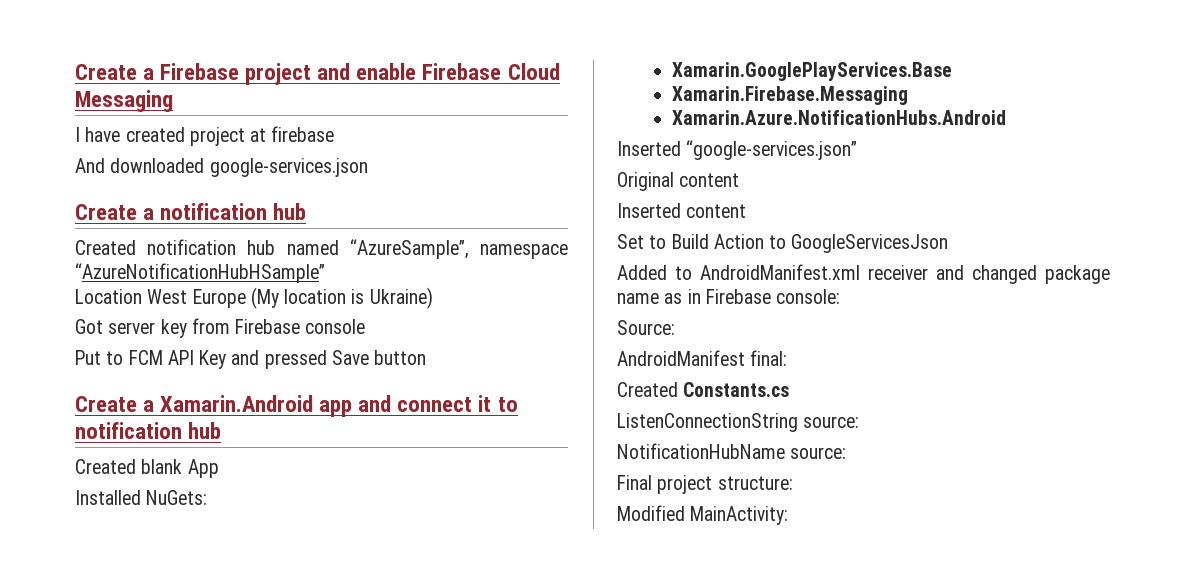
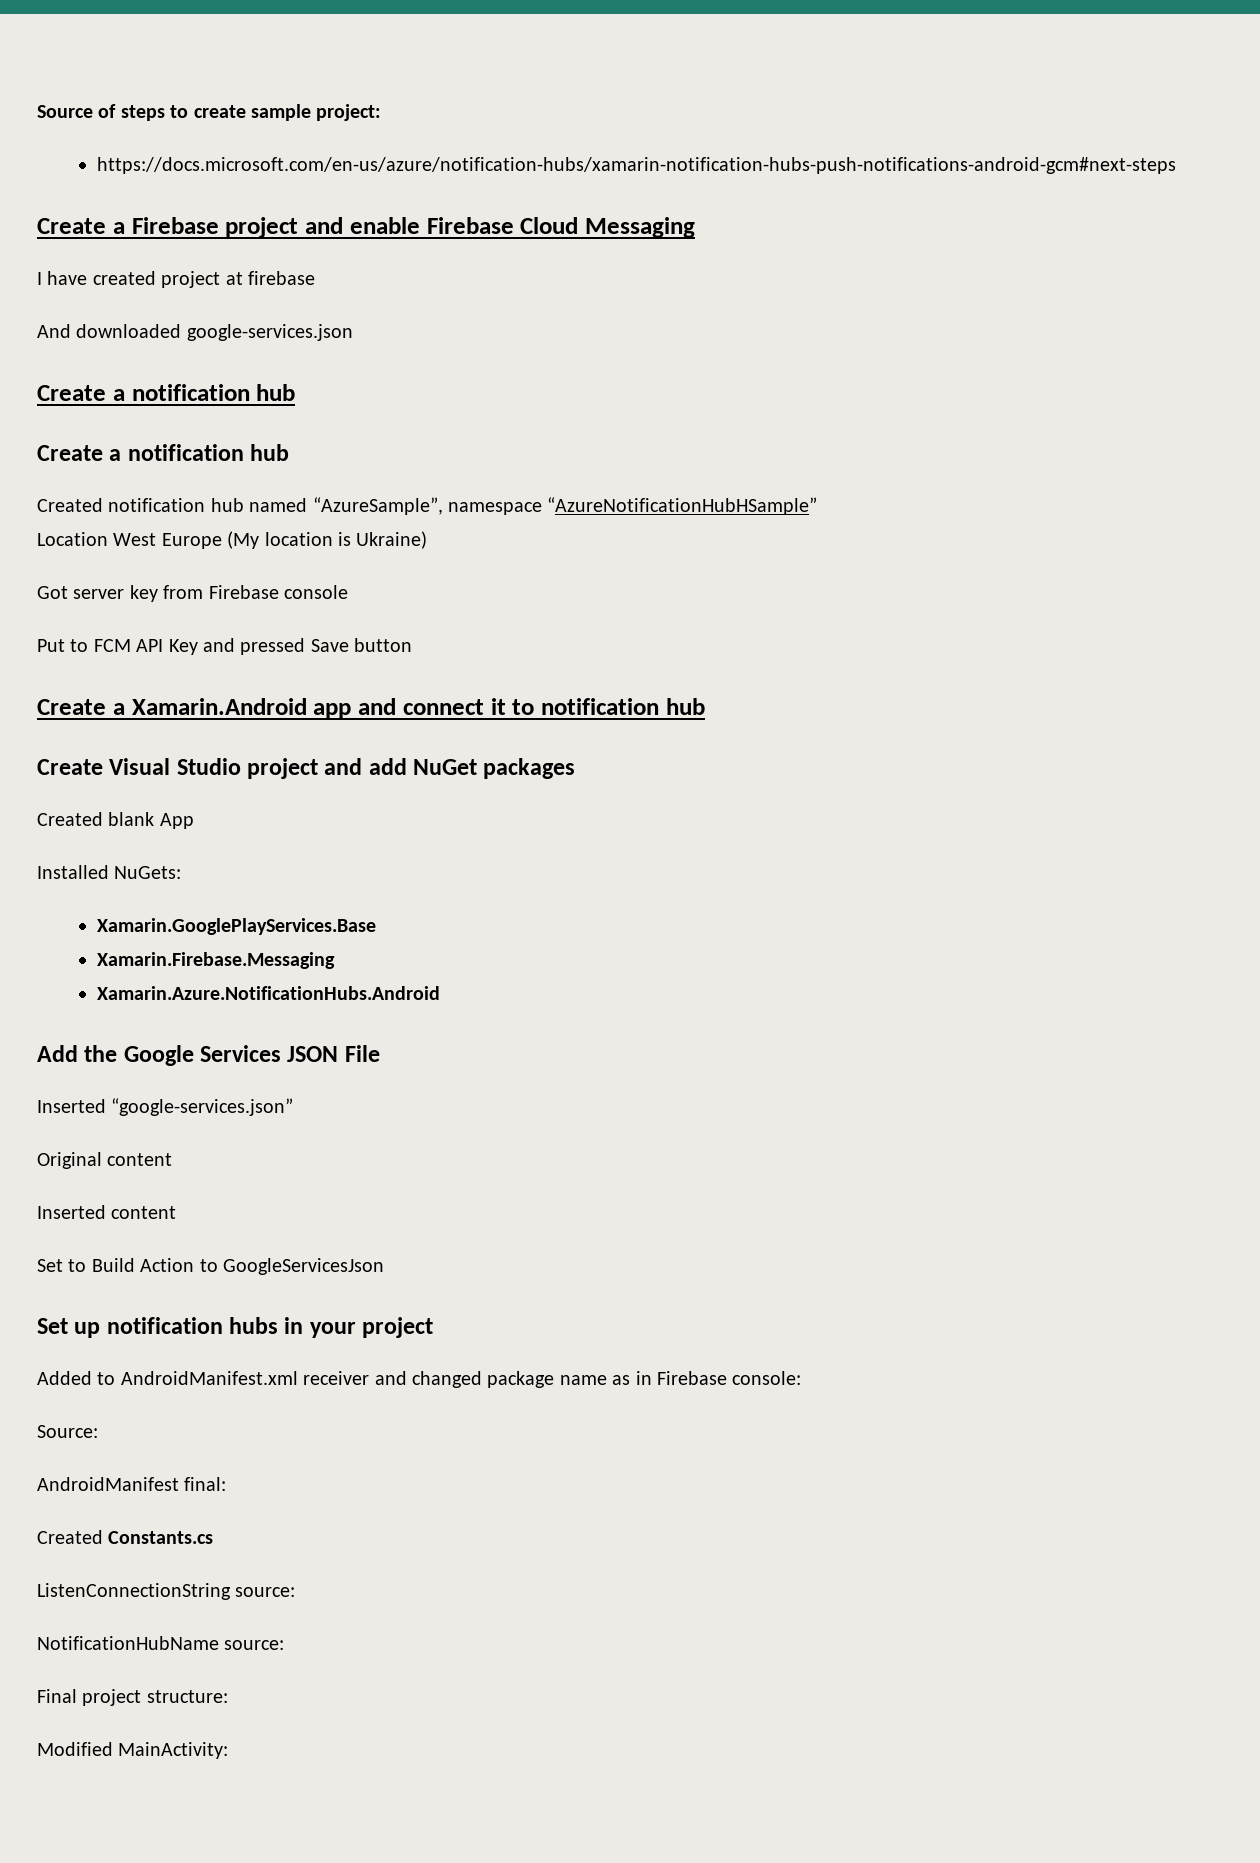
+ Source of steps to create sample project:
+ https://docs.microsoft.com/en-us/azure/notification-hubs/xamarin-notification-hubs-push-notifications-android-gcm#next-steps
  And downloaded google-services.json
+ Create a notification hub
+ Create Visual Studio project and add NuGet packages
+ Add the Google Services JSON File
+ Set up notification hubs in your project

